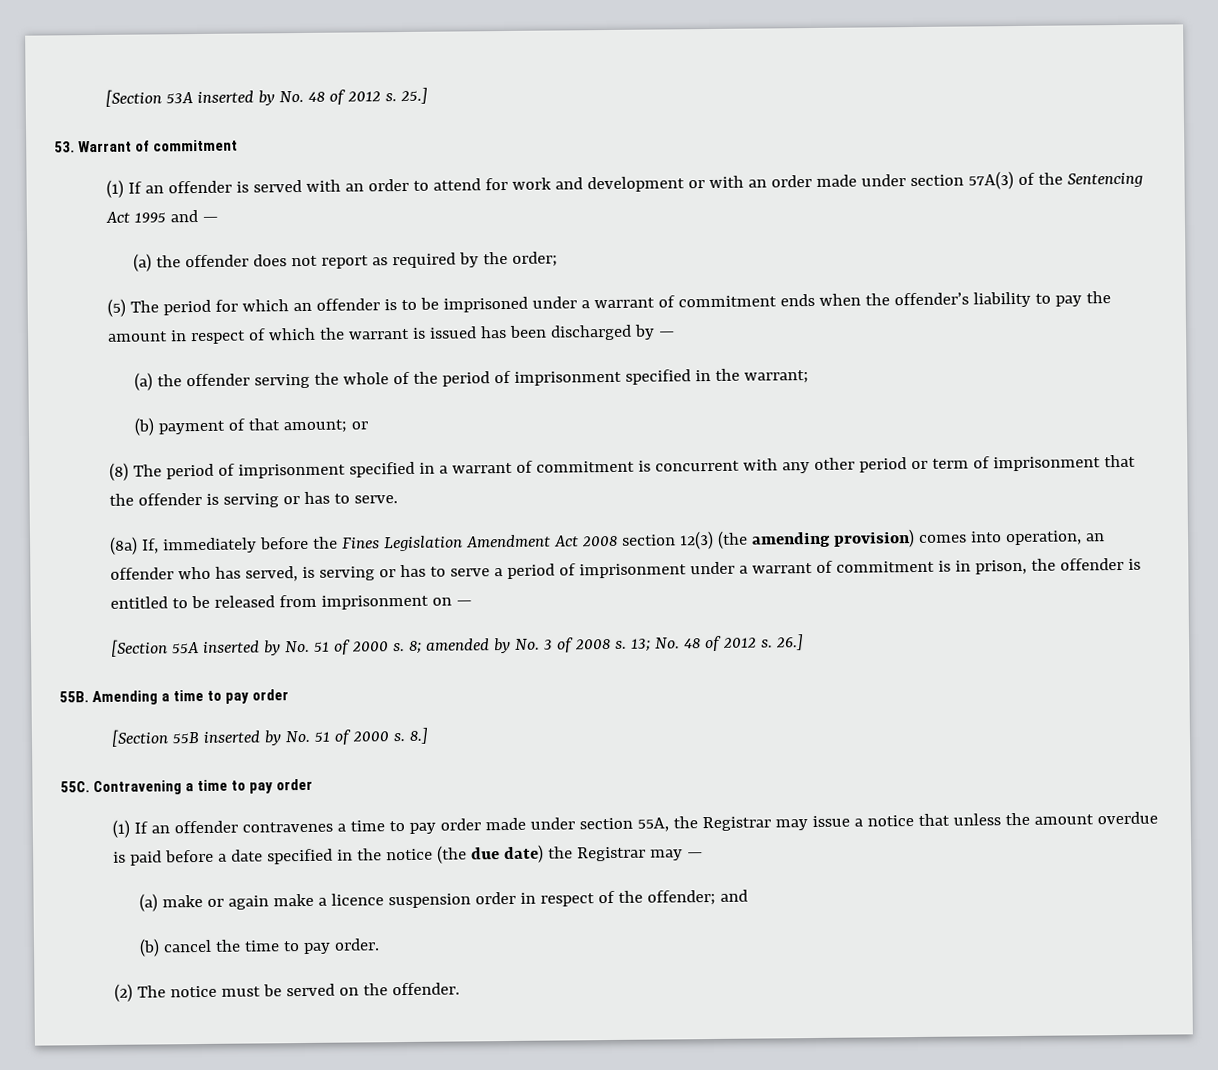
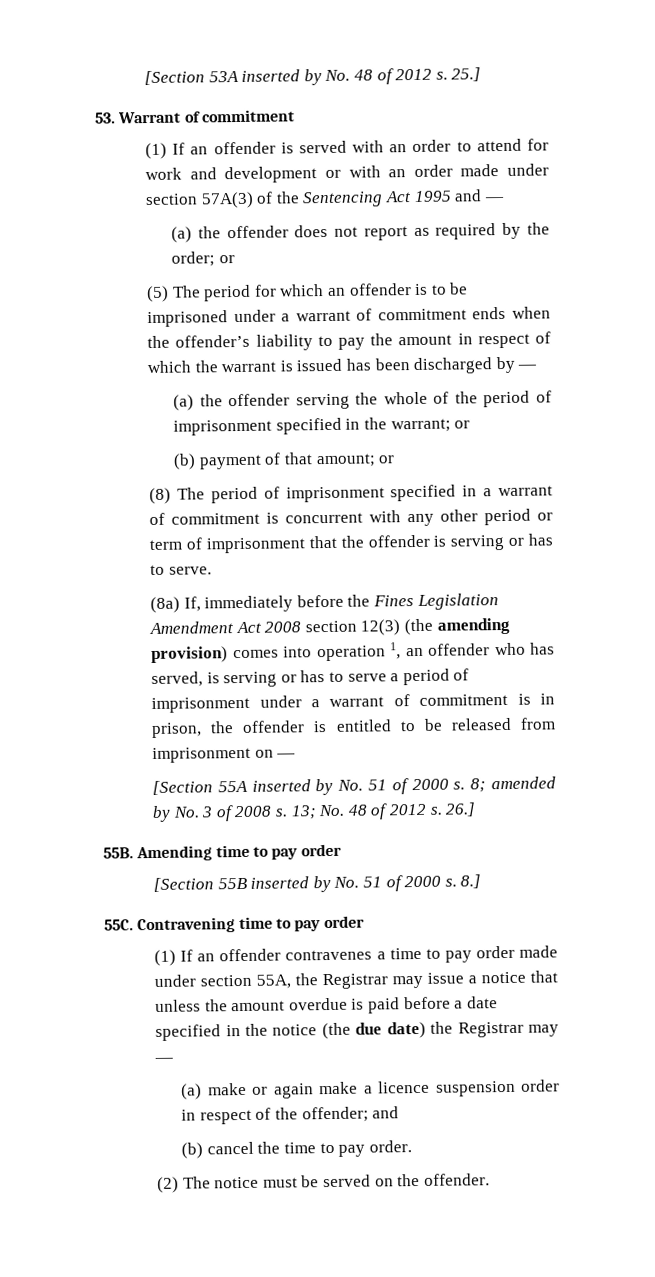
- (a) the offender does not report as required by the order;
+ (a) the offender does not report as required by the order; or
- (a) the offender serving the whole of the period of imprisonment specified in the warrant;
+ (a) the offender serving the whole of the period of imprisonment specified in the warrant; or
- (8a) If, immediately before the Fines Legislation Amendment Act 2008 section 12(3) (the amending provision) comes into operation, an offender who has served, is serving or has to serve a period of imprisonment under a warrant of commitment is in prison, the offender is entitled to be released from imprisonment on —
+ (8a) If, immediately before the Fines Legislation Amendment Act 2008 section 12(3) (the amending provision) comes into operation 1, an offender who has served, is serving or has to serve a period of imprisonment under a warrant of commitment is in prison, the offender is entitled to be released from imprisonment on —
- Amending a time to pay order
+ Amending time to pay order
- Contravening a time to pay order
+ Contravening time to pay order

